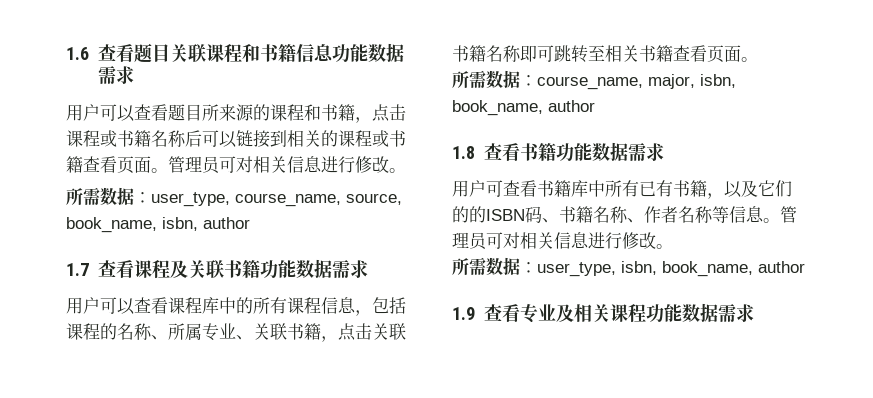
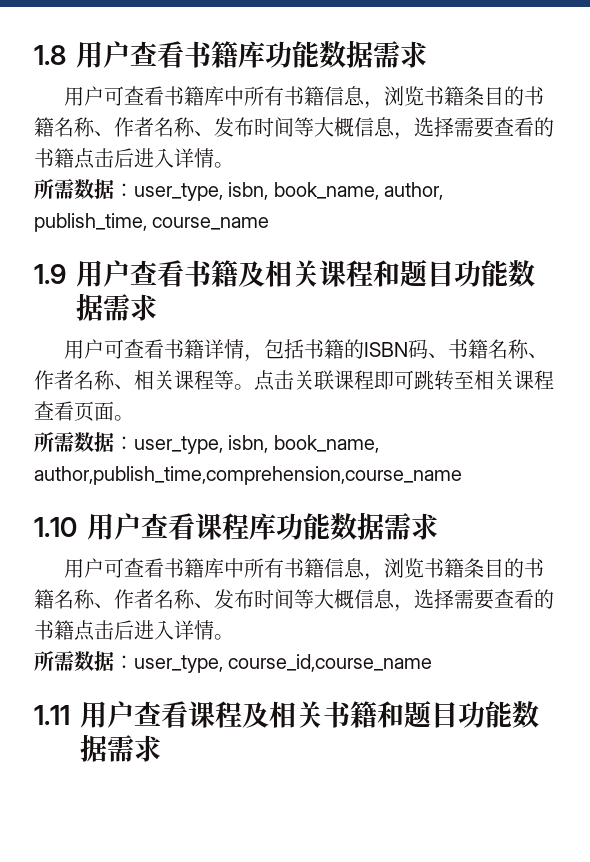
- 1.6查看题目关联课程和书籍信息功能数据需求
- 用户可以查看题目所来源的课程和书籍，点击课程或书籍名称后可以链接到相关的课程或书籍查看页面。管理员可对相关信息进行修改。
- 所需数据：user_type, course_name, source, book_name, isbn, author
- 1.7查看课程及关联书籍功能数据需求
- 用户可以查看课程库中的所有课程信息，包括课程的名称、所属专业、关联书籍，点击关联书籍名称即可跳转至相关书籍查看页面。
- 所需数据：course_name, major, isbn, book_name, author
- 1.8查看书籍功能数据需求
- 用户可查看书籍库中所有已有书籍，以及它们的的ISBN码、书籍名称、作者名称等信息。管理员可对相关信息进行修改。
- 所需数据：user_type, isbn, book_name, author
- 1.9查看专业及相关课程功能数据需求
+ 1.8用户查看书籍库功能数据需求
+ 用户可查看书籍库中所有书籍信息，浏览书籍条目的书籍名称、作者名称、发布时间等大概信息，选择需要查看的书籍点击后进入详情。
+ 所需数据：user_type, isbn, book_name, author, publish_time, course_name
+ 1.9用户查看书籍及相关课程和题目功能数据需求
+ 用户可查看书籍详情，包括书籍的ISBN码、书籍名称、作者名称、相关课程等。点击关联课程即可跳转至相关课程查看页面。
+ 所需数据：user_type, isbn, book_name, author,publish_time,comprehension,course_name
+ 1.10用户查看课程库功能数据需求
+ 用户可查看书籍库中所有书籍信息，浏览书籍条目的书籍名称、作者名称、发布时间等大概信息，选择需要查看的书籍点击后进入详情。
+ 所需数据：user_type, course_id,course_name
+ 1.11用户查看课程及相关书籍和题目功能数据需求

